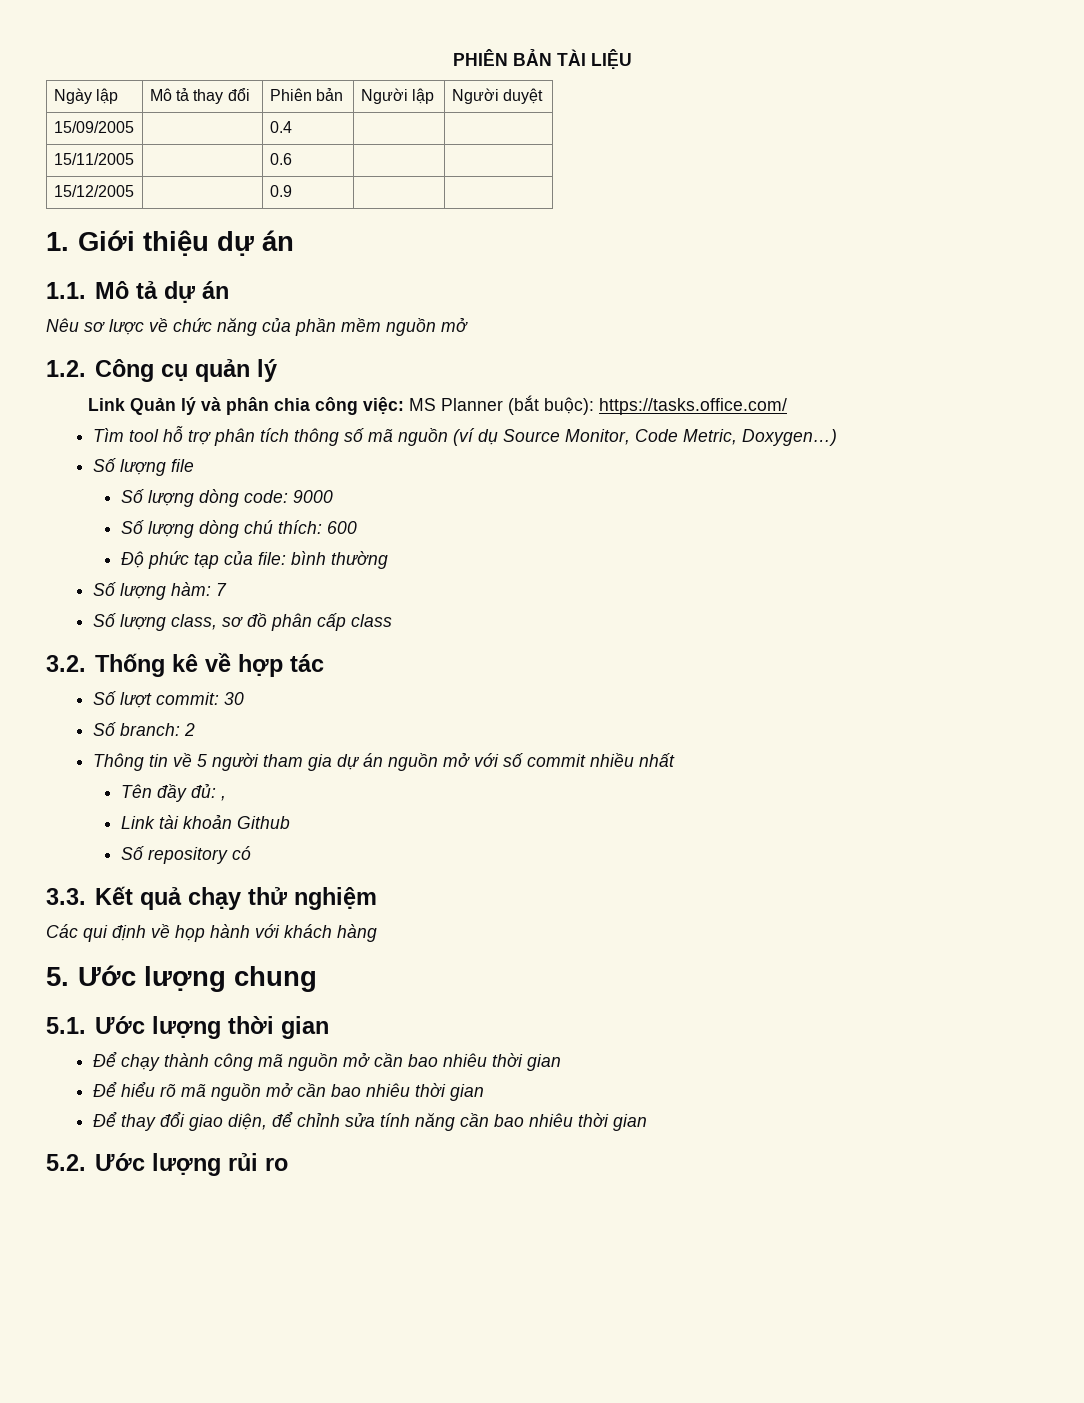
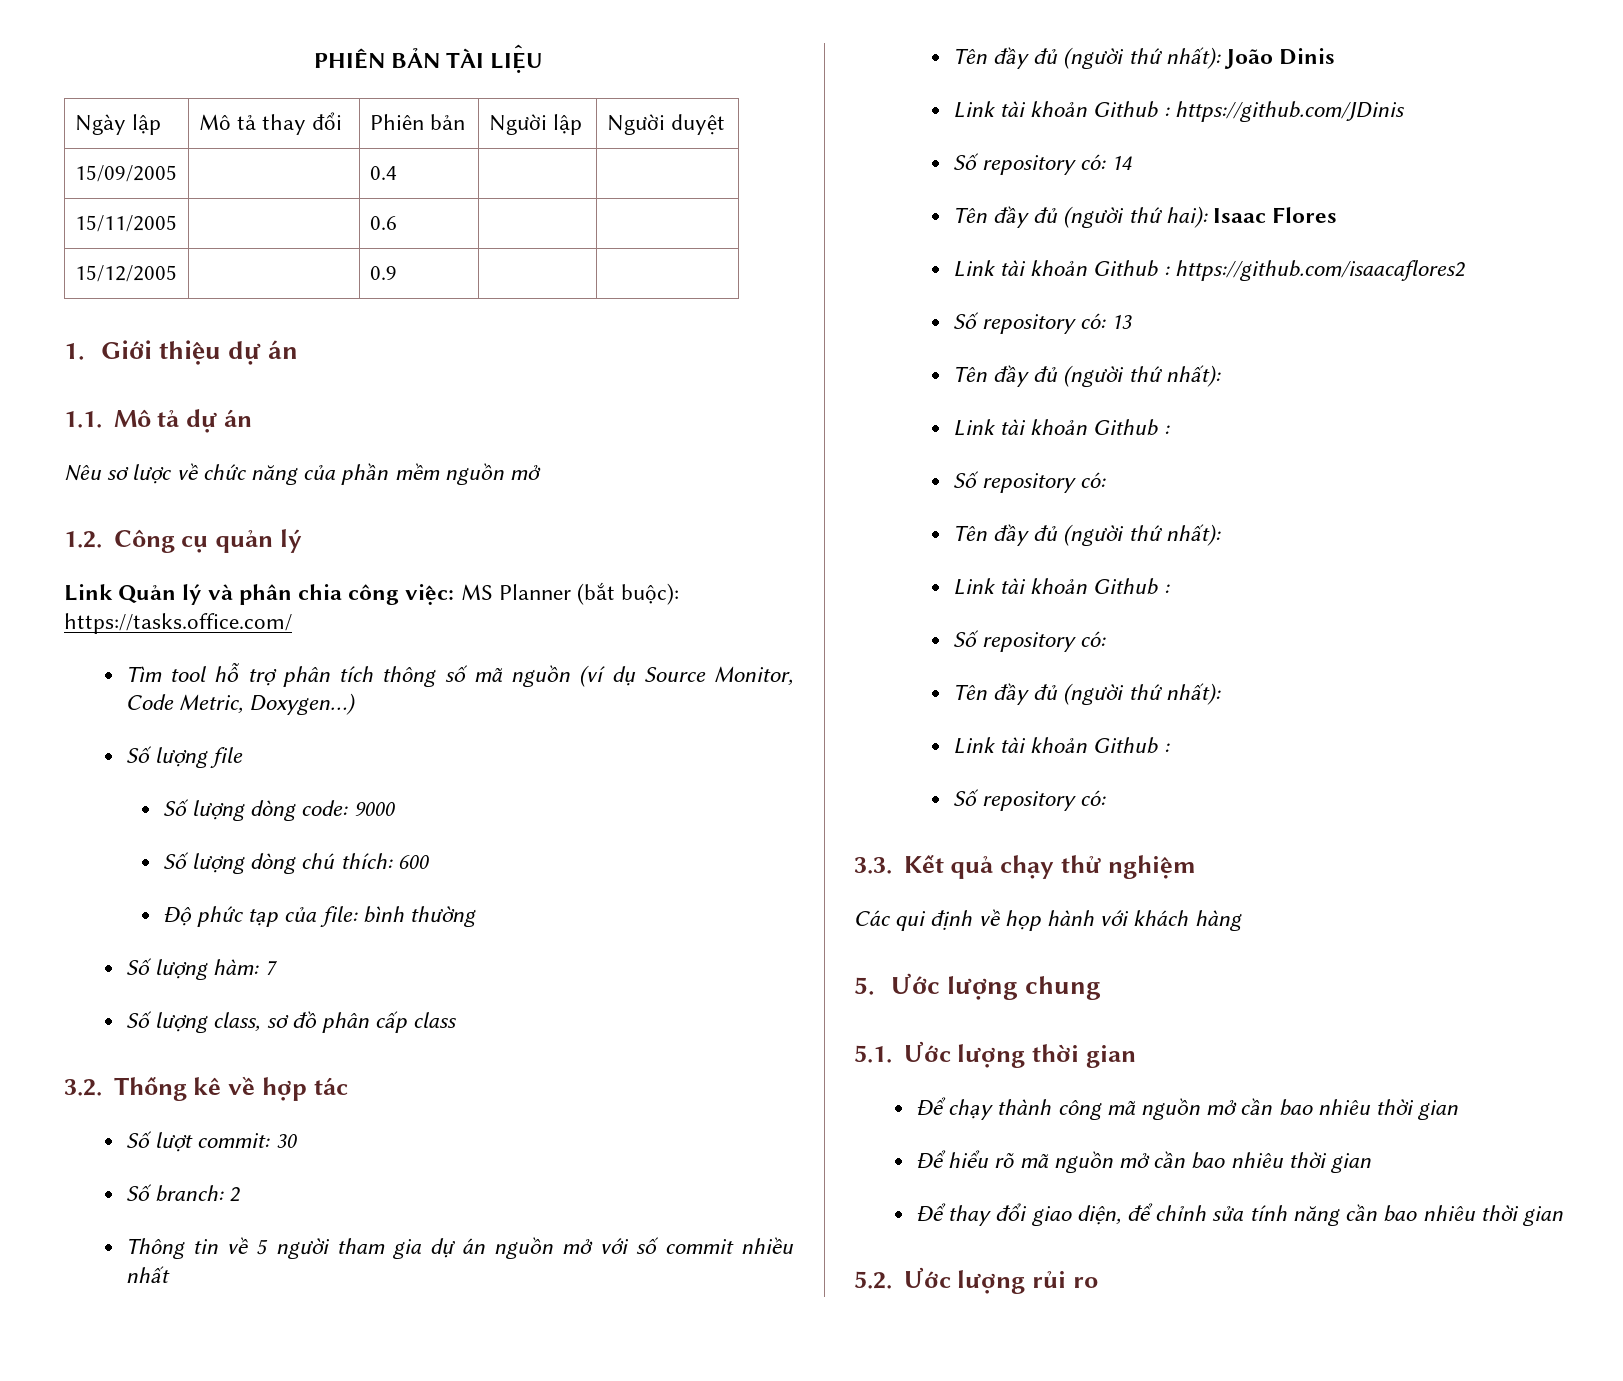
- Tên đầy đủ: ,
- Link tài khoản Github
- Số repository có
+ Tên đầy đủ (người thứ nhất): João Dinis
+ Link tài khoản Github : https://github.com/JDinis
+ Số repository có: 14
+ Tên đầy đủ (người thứ hai): Isaac Flores
+ Link tài khoản Github : https://github.com/isaacaflores2
+ Số repository có: 13
+ Tên đầy đủ (người thứ nhất):
+ Link tài khoản Github :
+ Số repository có:
+ Tên đầy đủ (người thứ nhất):
+ Link tài khoản Github :
+ Số repository có:
+ Tên đầy đủ (người thứ nhất):
+ Link tài khoản Github :
+ Số repository có:

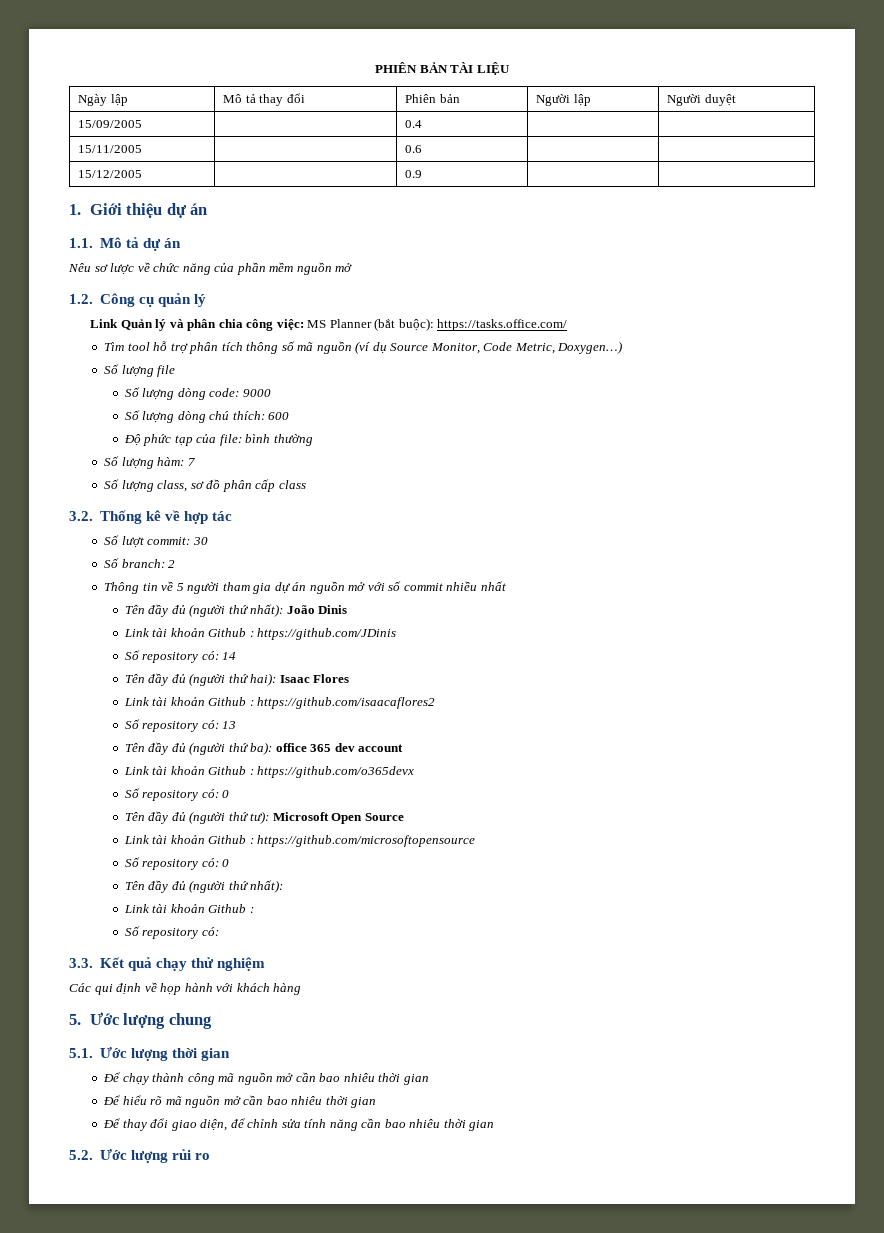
  Số repository có: 13
- Tên đầy đủ (người thứ nhất):
- Link tài khoản Github :
- Số repository có:
- Tên đầy đủ (người thứ nhất):
- Link tài khoản Github :
- Số repository có:
+ Tên đầy đủ (người thứ ba): office 365 dev account
+ Link tài khoản Github : https://github.com/o365devx
+ Số repository có: 0
+ Tên đầy đủ (người thứ tư): Microsoft Open Source
+ Link tài khoản Github : https://github.com/microsoftopensource
+ Số repository có: 0

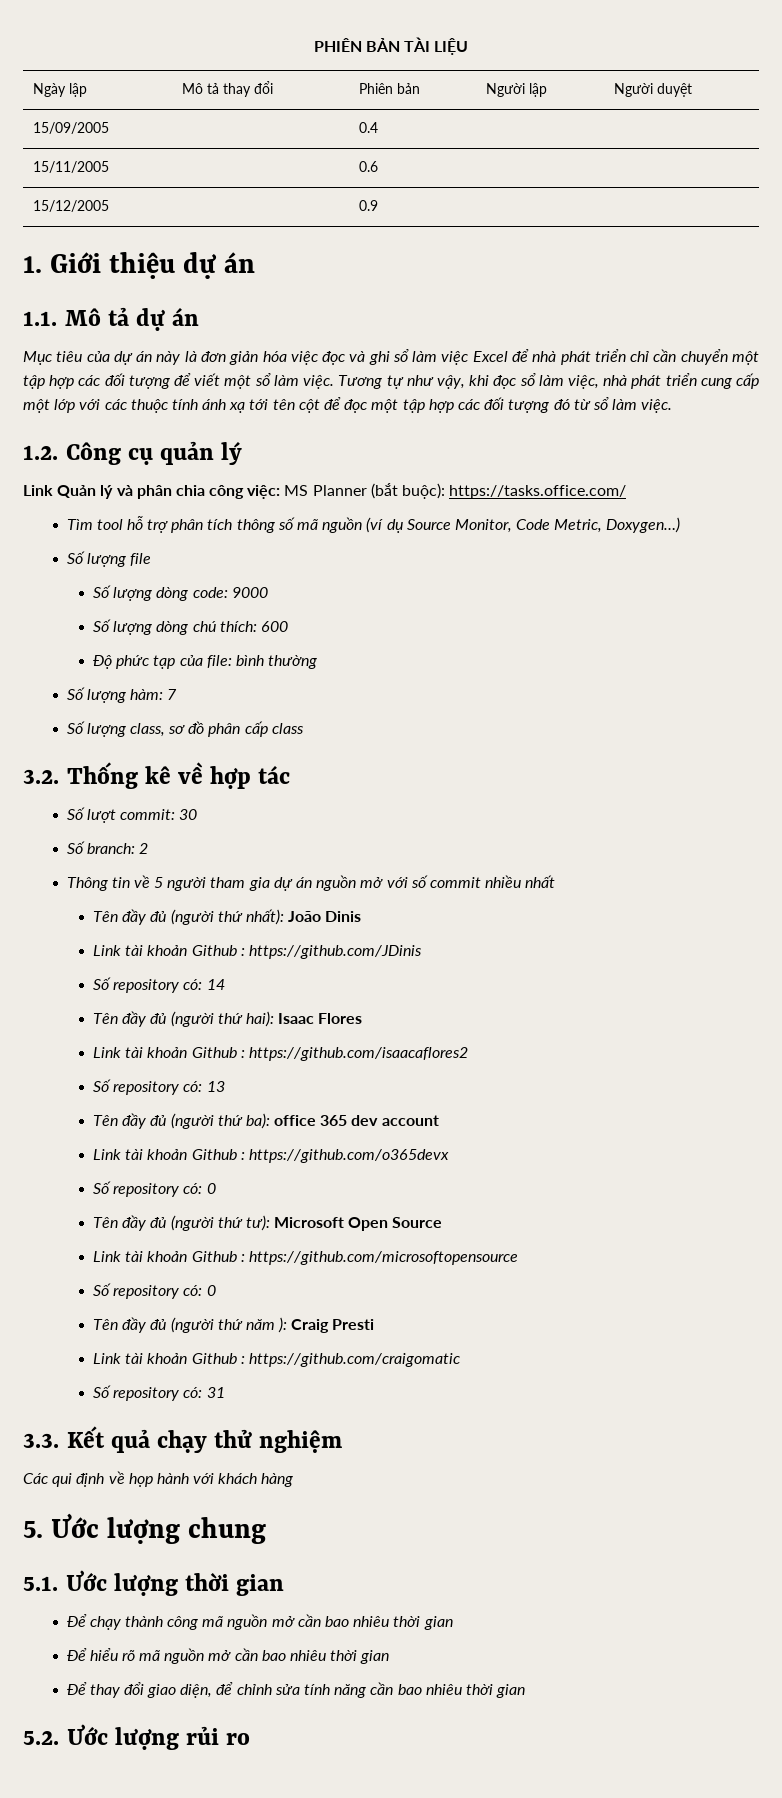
- Nêu sơ lược về chức năng của phần mềm nguồn mở
+ Mục tiêu của dự án này là đơn giản hóa việc đọc và ghi sổ làm việc Excel để nhà phát triển chỉ cần chuyển một tập hợp các đối tượng để viết một sổ làm việc. Tương tự như vậy, khi đọc sổ làm việc, nhà phát triển cung cấp một lớp với các thuộc tính ánh xạ tới tên cột để đọc một tập hợp các đối tượng đó từ sổ làm việc.
  Link tài khoản Github : https://github.com/microsoftopensource
  Số repository có: 0
- Tên đầy đủ (người thứ nhất):
- Link tài khoản Github :
- Số repository có:
+ Tên đầy đủ (người thứ năm ): Craig Presti
+ Link tài khoản Github : https://github.com/craigomatic
+ Số repository có: 31

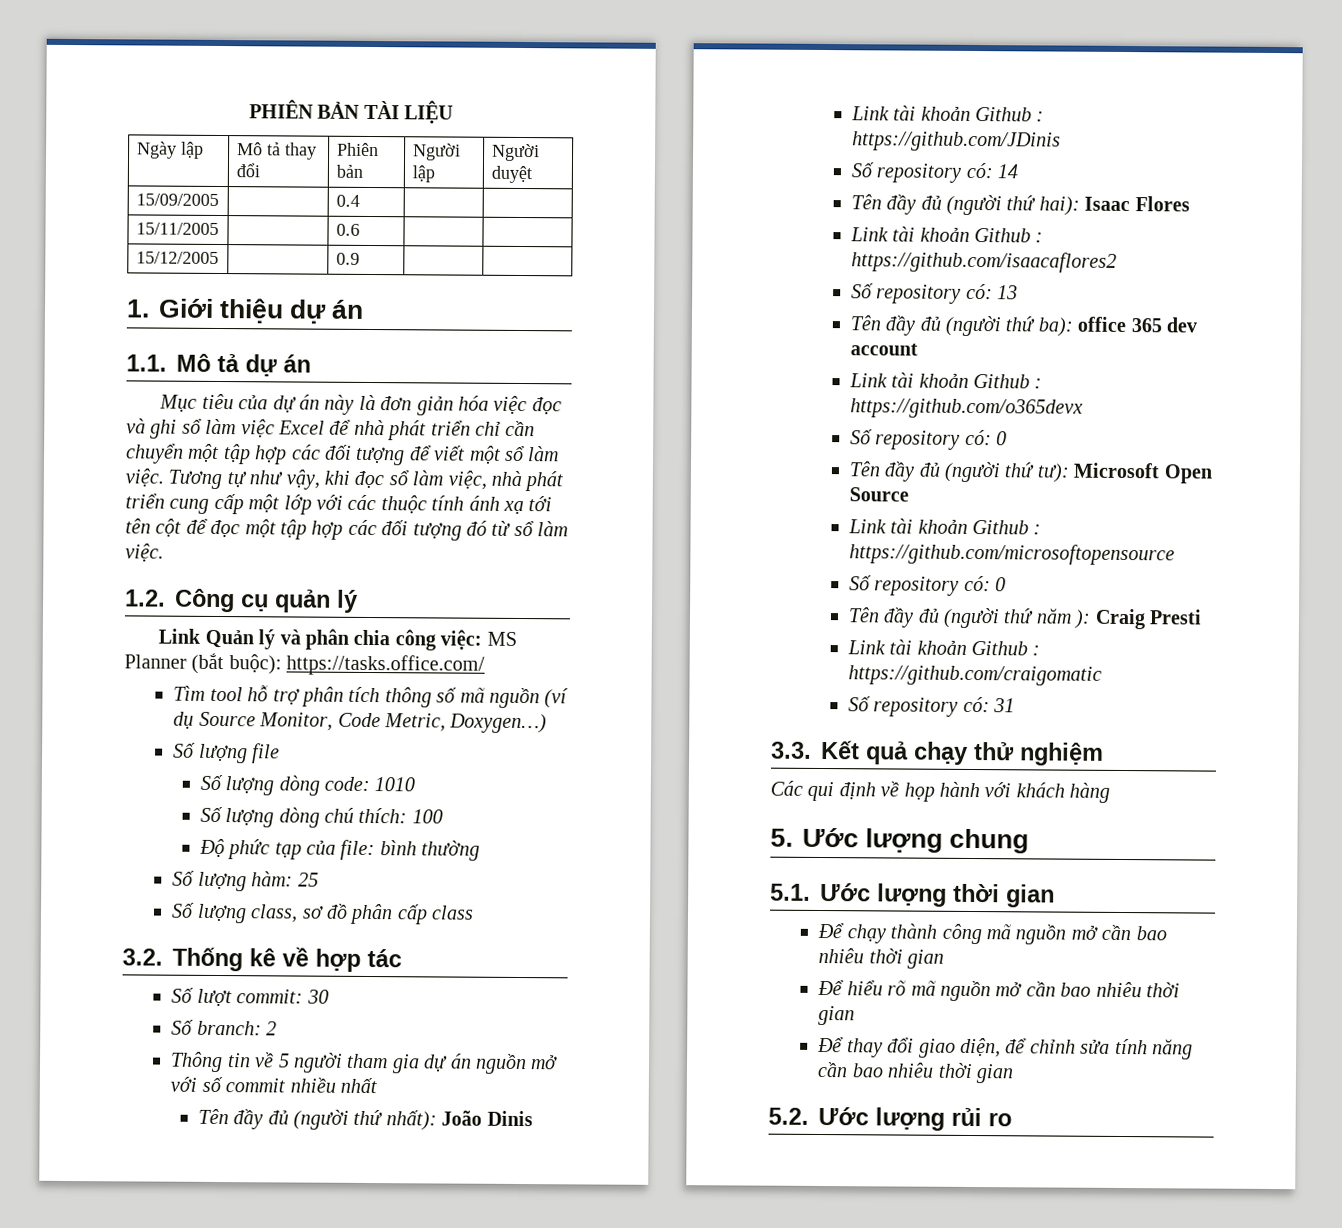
- Số lượng dòng code: 9000
+ Số lượng dòng code: 1010
- Số lượng dòng chú thích: 600
+ Số lượng dòng chú thích: 100
- Số lượng hàm: 7
+ Số lượng hàm: 25

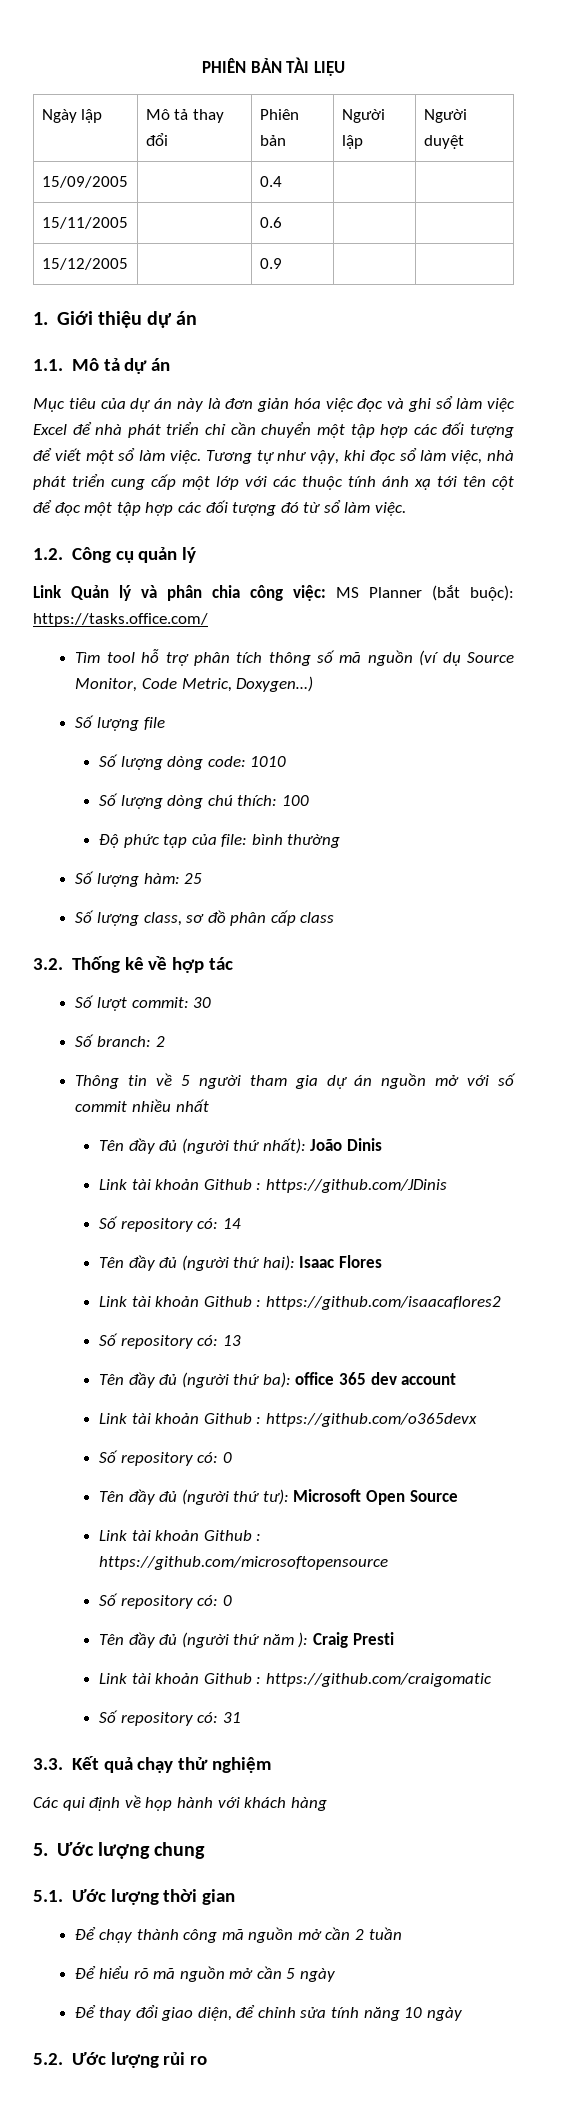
- Để chạy thành công mã nguồn mở cần bao nhiêu thời gian
+ Để chạy thành công mã nguồn mở cần 2 tuần
- Để hiểu rõ mã nguồn mở cần bao nhiêu thời gian
+ Để hiểu rõ mã nguồn mở cần 5 ngày
- Để thay đổi giao diện, để chỉnh sửa tính năng cần bao nhiêu thời gian
+ Để thay đổi giao diện, để chỉnh sửa tính năng 10 ngày

